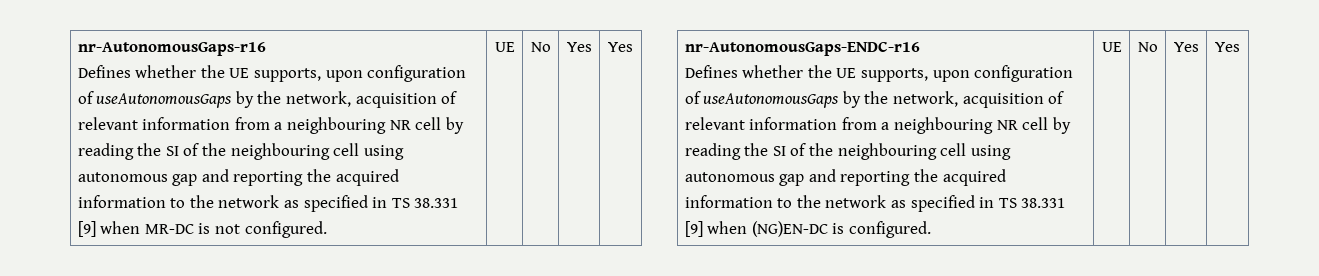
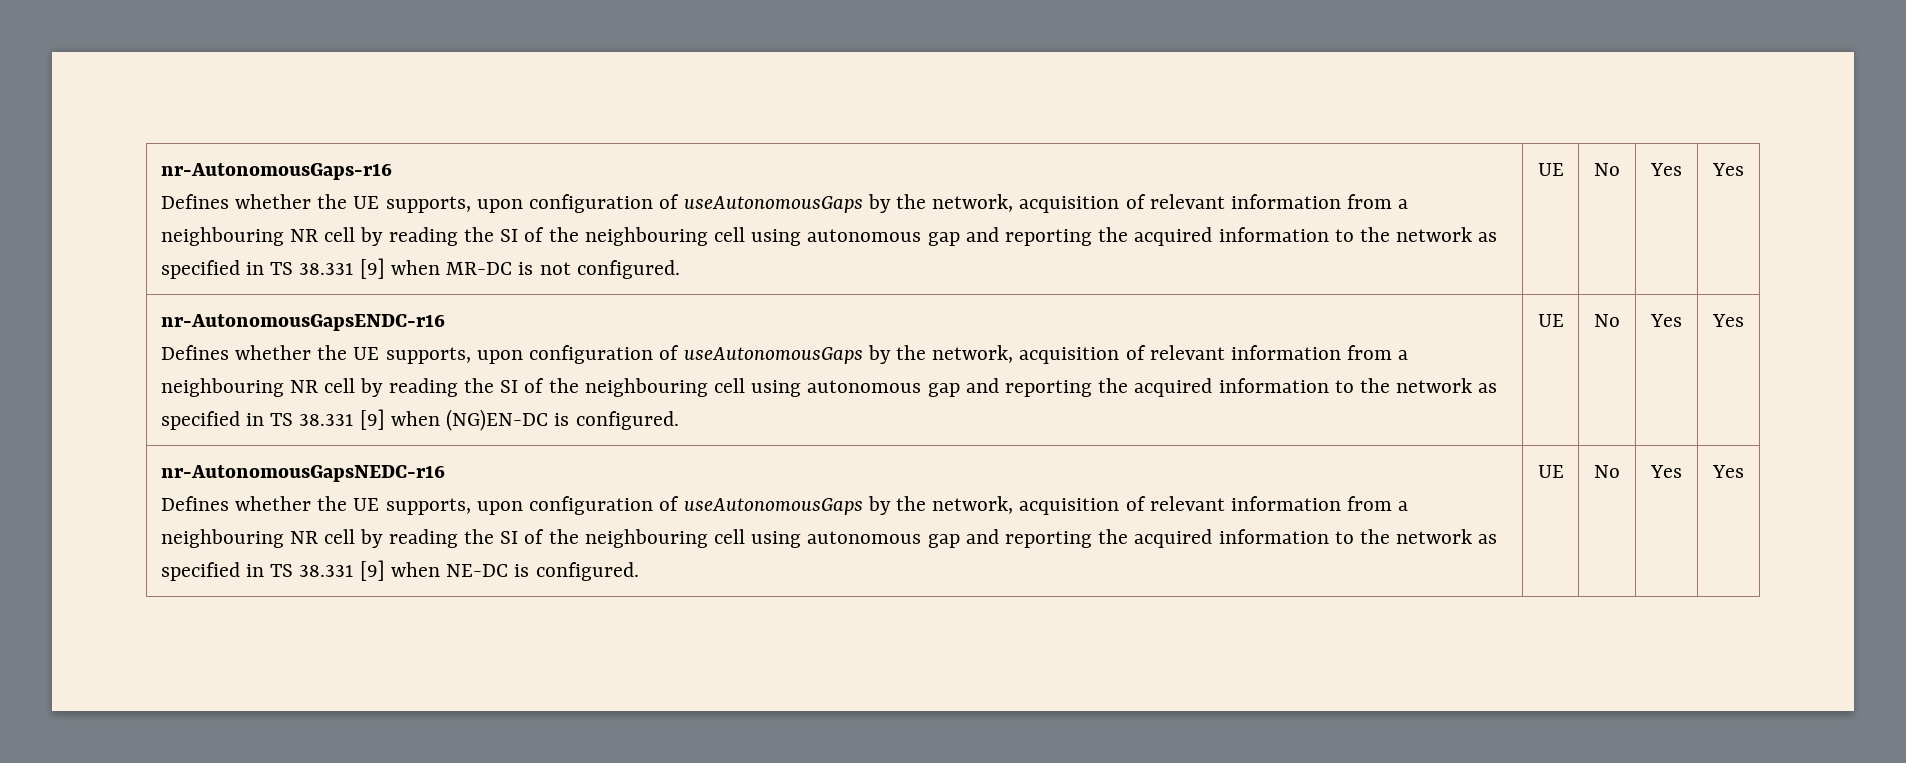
- nr-AutonomousGaps-ENDC-r16
+ nr-AutonomousGapsENDC-r16
+ nr-AutonomousGapsNEDC-r16
+ Defines whether the UE supports, upon configuration of useAutonomousGaps by the network, acquisition of relevant information from a neighbouring NR cell by reading the SI of the neighbouring cell using autonomous gap and reporting the acquired information to the network as specified in TS 38.331 [9] when NE-DC is configured. | UE | No | Yes | Yes

